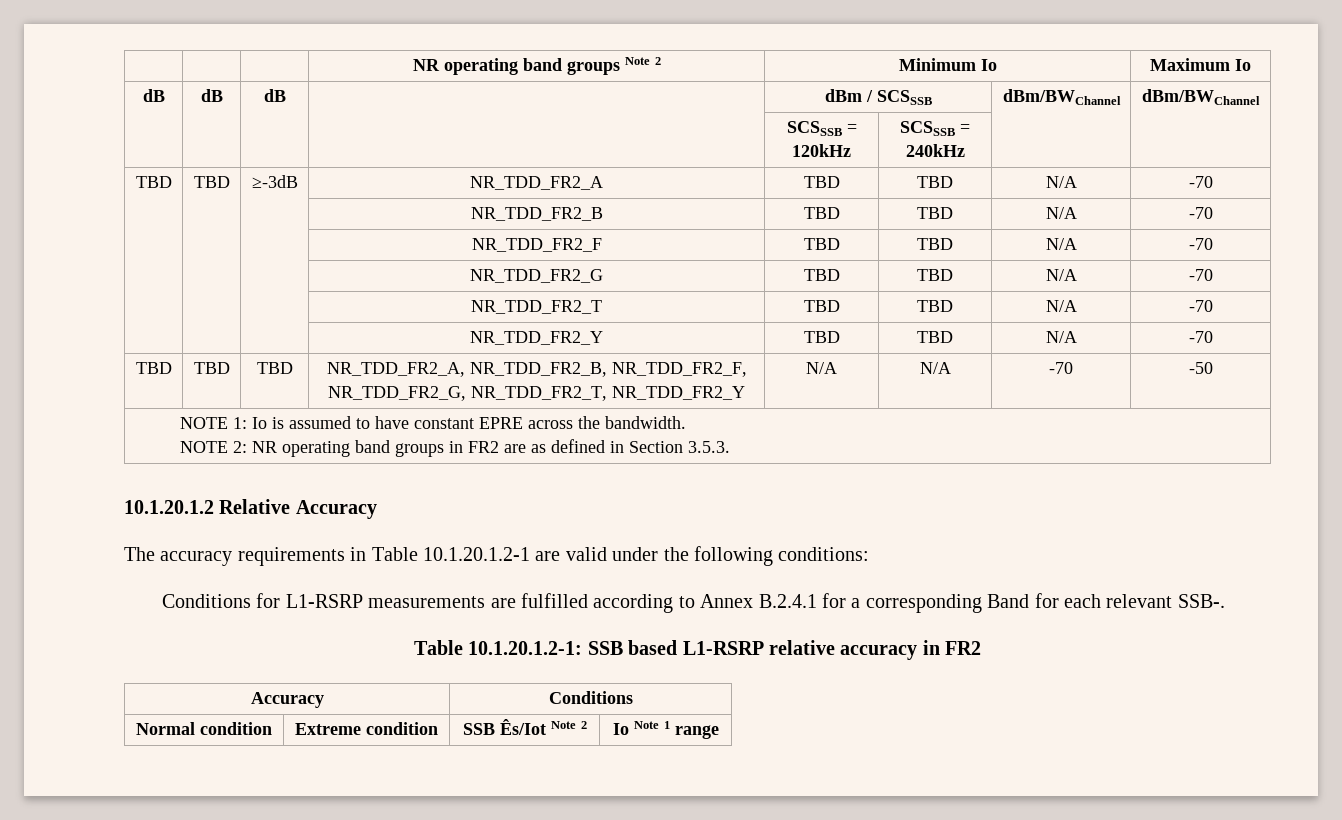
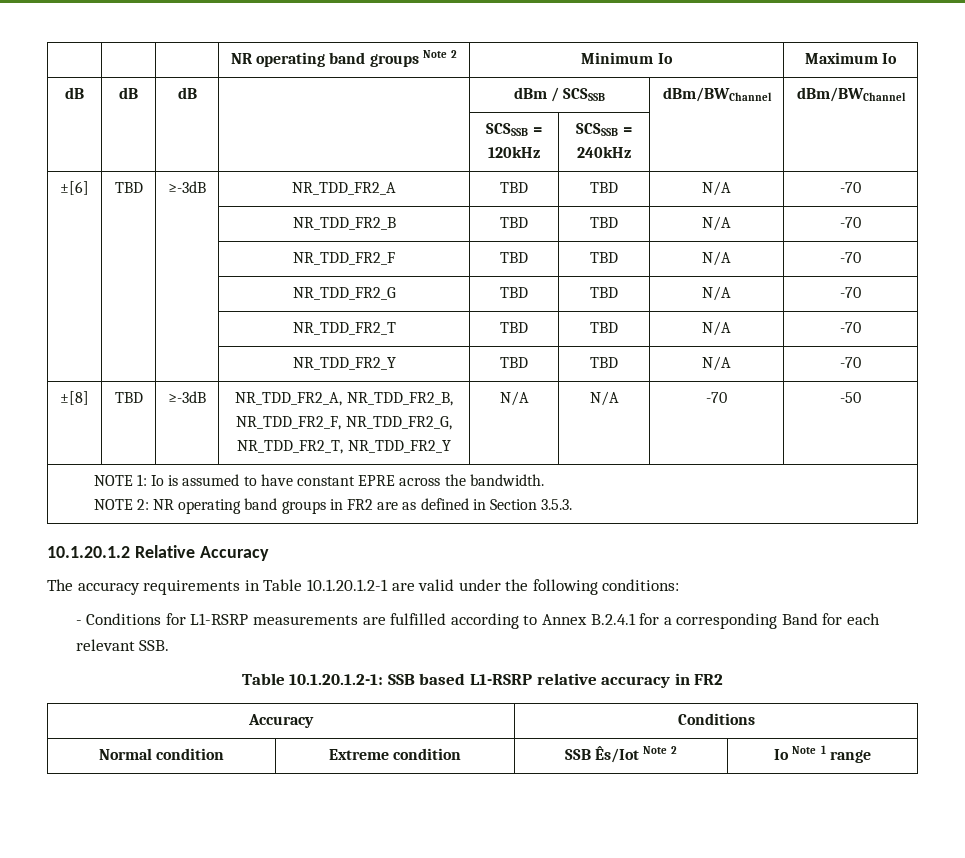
- TBD | TBD | ≥-3dB | NR_TDD_FR2_A | TBD | TBD | N/A | -70
+ ±[6] | TBD | ≥-3dB | NR_TDD_FR2_A | TBD | TBD | N/A | -70
- TBD | TBD | TBD | NR_TDD_FR2_A, NR_TDD_FR2_B, NR_TDD_FR2_F, NR_TDD_FR2_G, NR_TDD_FR2_T, NR_TDD_FR2_Y | N/A | N/A | -70 | -50
+ ±[8] | TBD | ≥-3dB | NR_TDD_FR2_A, NR_TDD_FR2_B, NR_TDD_FR2_F, NR_TDD_FR2_G, NR_TDD_FR2_T, NR_TDD_FR2_Y | N/A | N/A | -70 | -50
- Conditions for L1-RSRP measurements are fulfilled according to Annex B.2.4.1 for a corresponding Band for each relevant SSB-.
+ - Conditions for L1-RSRP measurements are fulfilled according to Annex B.2.4.1 for a corresponding Band for each relevant SSB.

